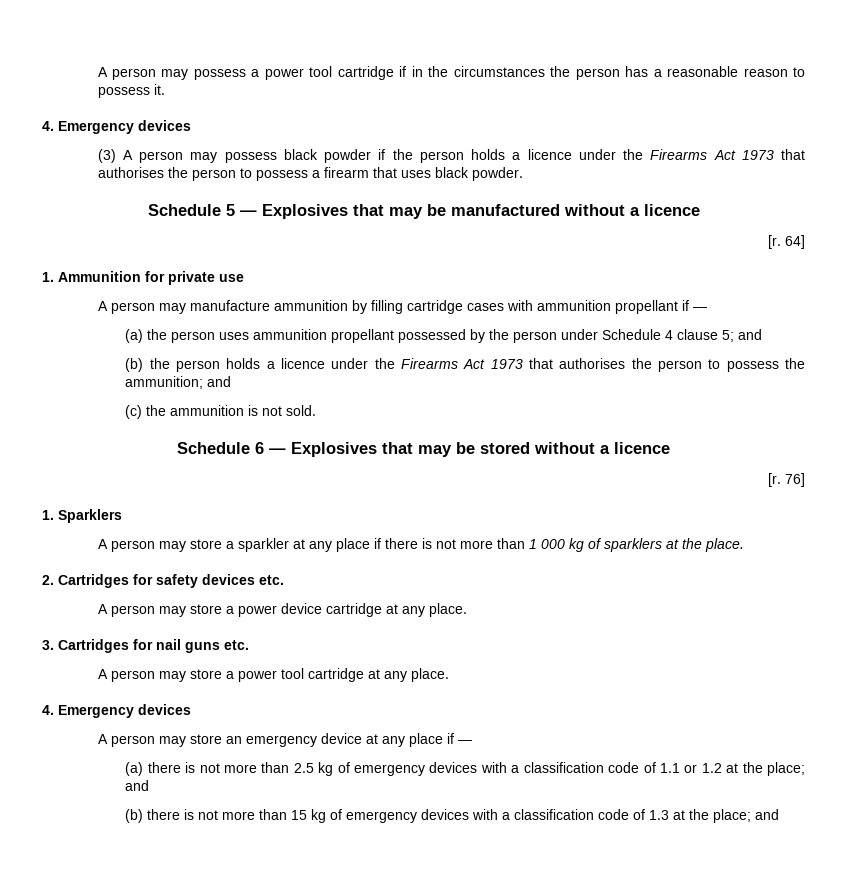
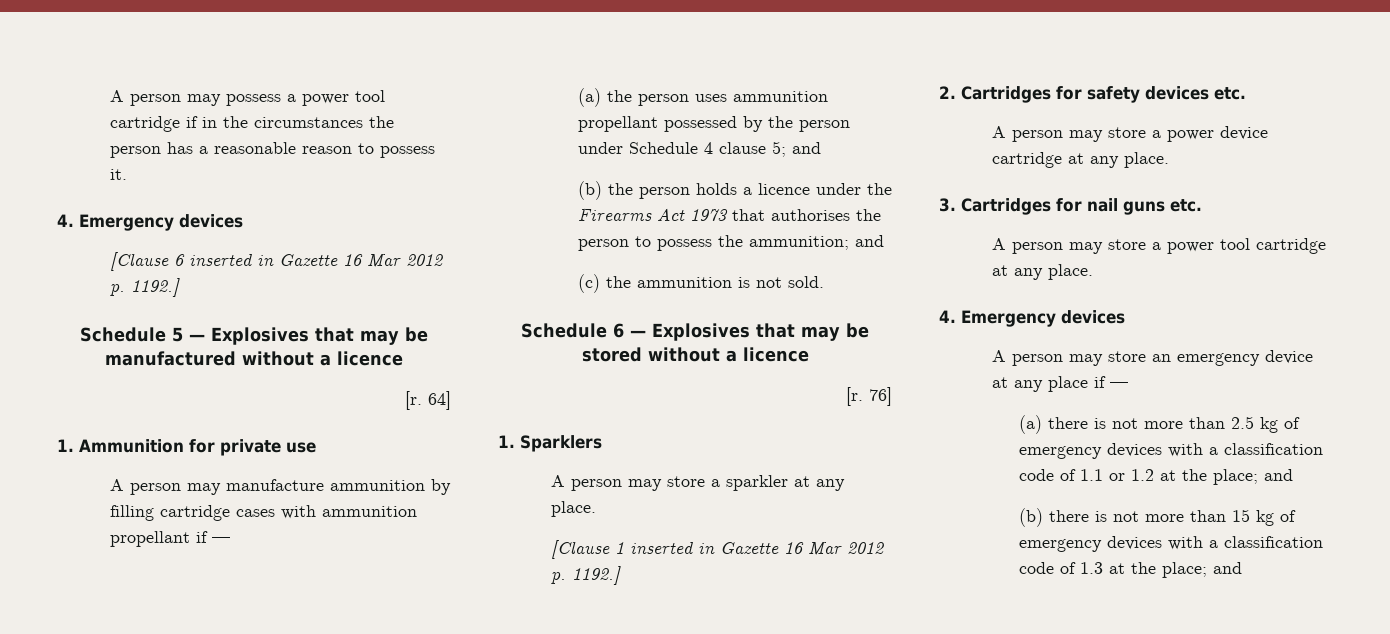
- (3) A person may possess black powder if the person holds a licence under the Firearms Act 1973 that authorises the person to possess a firearm that uses black powder.
+ [Clause 6 inserted in Gazette 16 Mar 2012 p. 1192.]
- A person may store a sparkler at any place if there is not more than 1 000 kg of sparklers at the place.
+ A person may store a sparkler at any place.
+ [Clause 1 inserted in Gazette 16 Mar 2012 p. 1192.]

